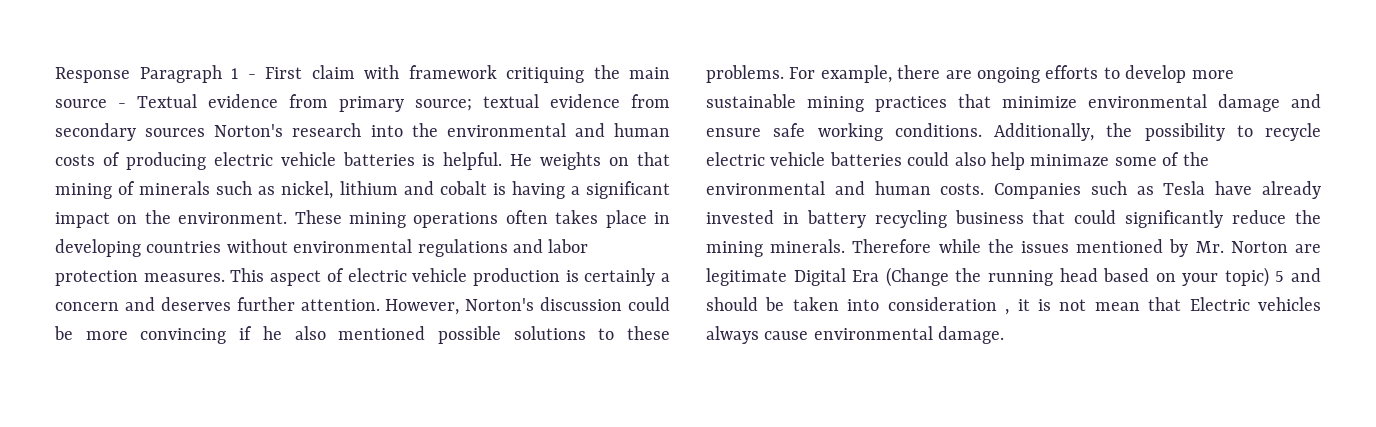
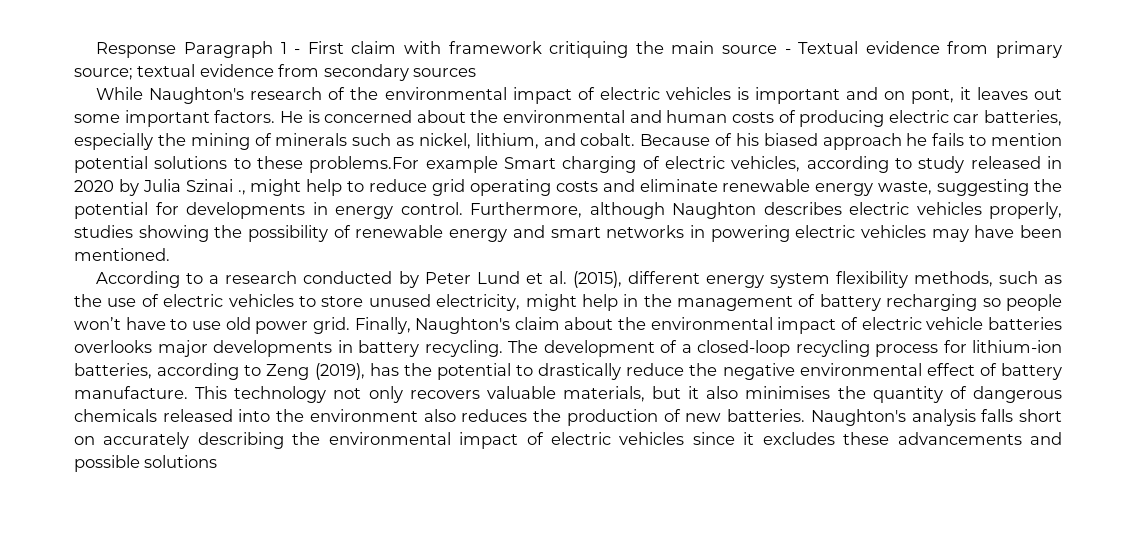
- Response Paragraph 1 - First claim with framework critiquing the main source - Textual evidence from primary source; textual evidence from secondary sources Norton's research into the environmental and human costs of producing electric vehicle batteries is helpful. He weights on that mining of minerals such as nickel, lithium and cobalt is having a significant impact on the environment. These mining operations often takes place in developing countries without environmental regulations and labor protection measures. This aspect of electric vehicle production is certainly a concern and deserves further attention. However, Norton's discussion could be more convincing if he also mentioned possible solutions to these problems. For example, there are ongoing efforts to develop more sustainable mining practices that minimize environmental damage and ensure safe working conditions. Additionally, the possibility to recycle electric vehicle batteries could also help minimaze some of the environmental and human costs. Companies such as Tesla have already invested in battery recycling business that could significantly reduce the mining minerals. Therefore while the issues mentioned by Mr. Norton are legitimate Digital Era (Change the running head based on your topic) 5 and should be taken into consideration , it is not mean that Electric vehicles always cause environmental damage.
+ Response Paragraph 1 - First claim with framework critiquing the main source - Textual evidence from primary source; textual evidence from secondary sources
+ While Naughton's research of the environmental impact of electric vehicles is important and on pont, it leaves out some important factors. He is concerned about the environmental and human costs of producing electric car batteries, especially the mining of minerals such as nickel, lithium, and cobalt. Because of his biased approach he fails to mention potential solutions to these problems.For example Smart charging of electric vehicles, according to study released in 2020 by Julia Szinai ., might help to reduce grid operating costs and eliminate renewable energy waste, suggesting the potential for developments in energy control. Furthermore, although Naughton describes electric vehicles properly, studies showing the possibility of renewable energy and smart networks in powering electric vehicles may have been mentioned.
+ According to a research conducted by Peter Lund et al. (2015), different energy system flexibility methods, such as the use of electric vehicles to store unused electricity, might help in the management of battery recharging so people won’t have to use old power grid. Finally, Naughton's claim about the environmental impact of electric vehicle batteries overlooks major developments in battery recycling. The development of a closed-loop recycling process for lithium-ion batteries, according to Zeng (2019), has the potential to drastically reduce the negative environmental effect of battery manufacture. This technology not only recovers valuable materials, but it also minimises the quantity of dangerous chemicals released into the environment also reduces the production of new batteries. Naughton's analysis falls short on accurately describing the environmental impact of electric vehicles since it excludes these advancements and possible solutions

